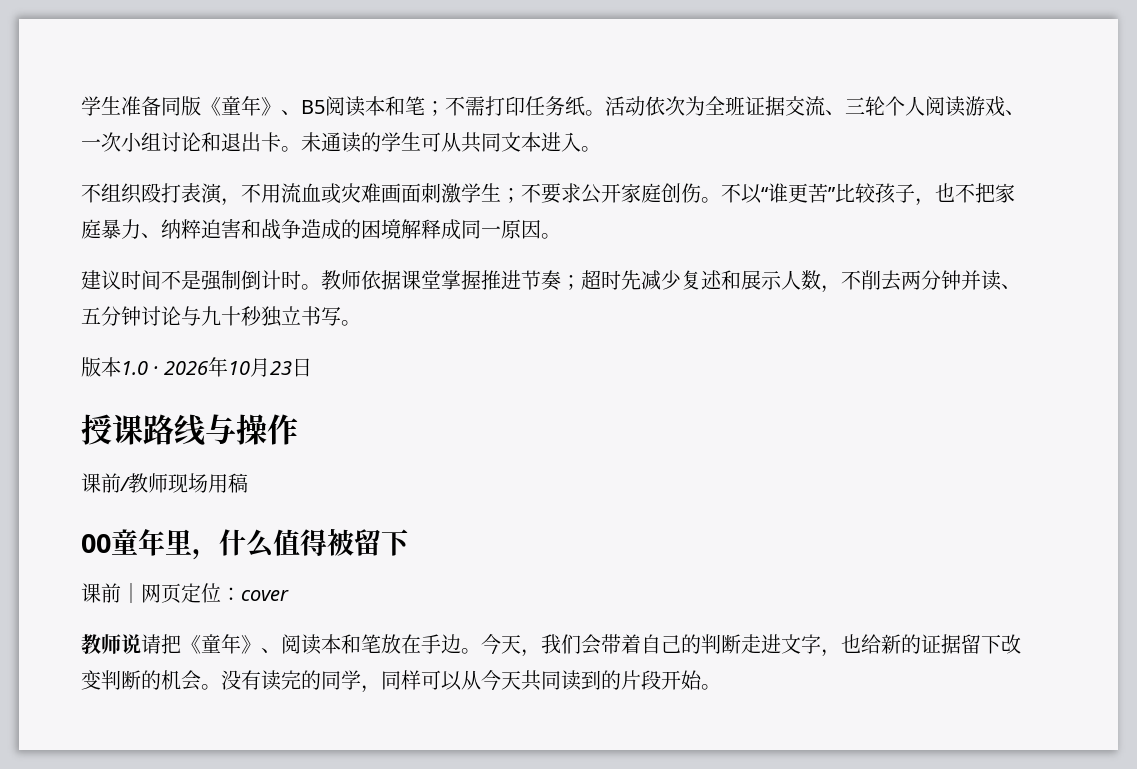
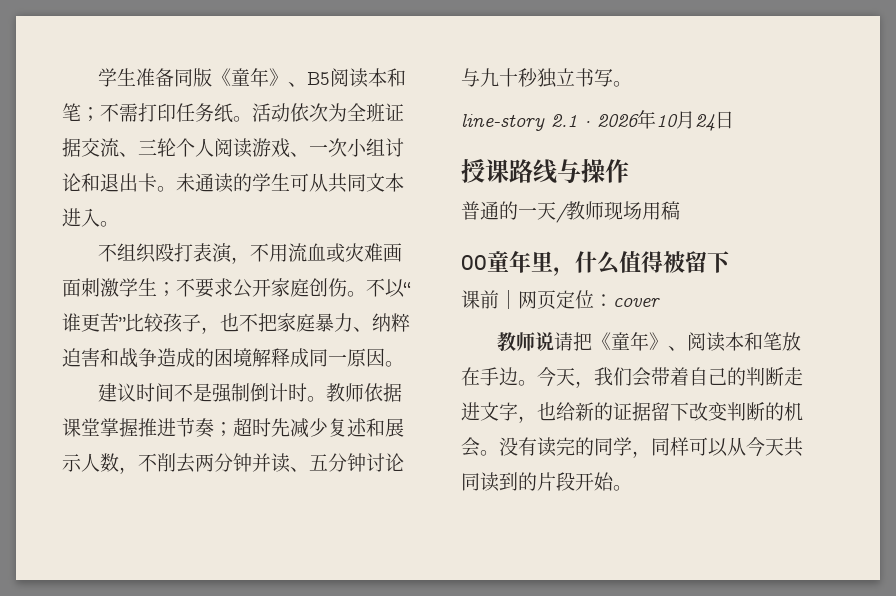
- 版本1.0 · 2026年10月23日
+ line-story 2.1 · 2026年10月24日
- 课前/教师现场用稿
+ 普通的一天/教师现场用稿

